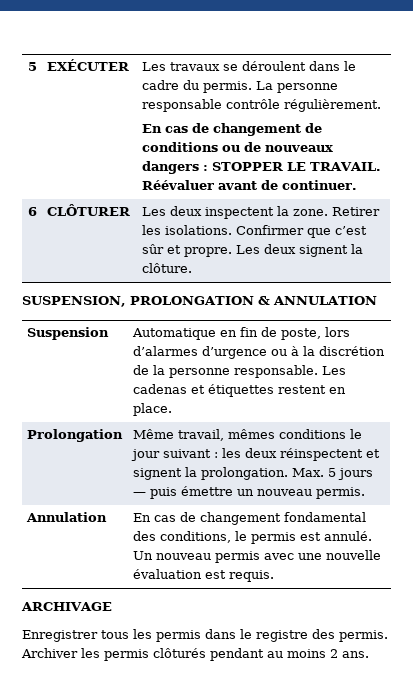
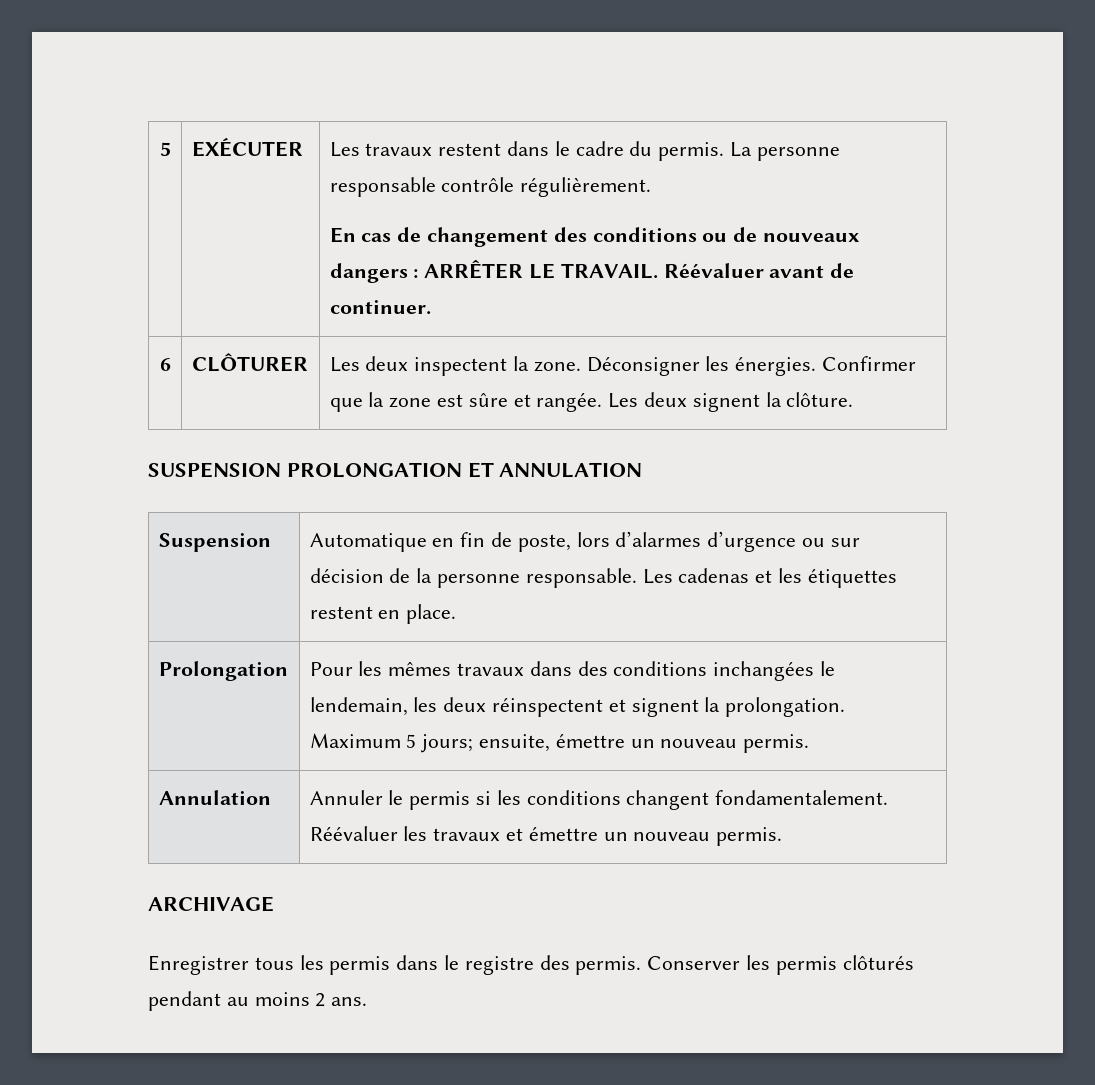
- 5 | EXÉCUTER | Les travaux se déroulent dans le cadre du permis. La personne responsable contrôle régulièrement.
- En cas de changement de conditions ou de nouveaux dangers : STOPPER LE TRAVAIL. Réévaluer avant de continuer.
+ 5 | EXÉCUTER | Les travaux restent dans le cadre du permis. La personne responsable contrôle régulièrement.
+ En cas de changement des conditions ou de nouveaux dangers : ARRÊTER LE TRAVAIL. Réévaluer avant de continuer.
- 6 | CLÔTURER | Les deux inspectent la zone. Retirer les isolations. Confirmer que c’est sûr et propre. Les deux signent la clôture.
+ 6 | CLÔTURER | Les deux inspectent la zone. Déconsigner les énergies. Confirmer que la zone est sûre et rangée. Les deux signent la clôture.
- SUSPENSION, PROLONGATION & ANNULATION
+ SUSPENSION PROLONGATION ET ANNULATION
- Suspension | Automatique en fin de poste, lors d’alarmes d’urgence ou à la discrétion de la personne responsable. Les cadenas et étiquettes restent en place.
+ Suspension | Automatique en fin de poste, lors d’alarmes d’urgence ou sur décision de la personne responsable. Les cadenas et les étiquettes restent en place.
- Prolongation | Même travail, mêmes conditions le jour suivant : les deux réinspectent et signent la prolongation. Max. 5 jours — puis émettre un nouveau permis.
+ Prolongation | Pour les mêmes travaux dans des conditions inchangées le lendemain, les deux réinspectent et signent la prolongation. Maximum 5 jours; ensuite, émettre un nouveau permis.
- Annulation | En cas de changement fondamental des conditions, le permis est annulé. Un nouveau permis avec une nouvelle évaluation est requis.
+ Annulation | Annuler le permis si les conditions changent fondamentalement. Réévaluer les travaux et émettre un nouveau permis.
- Archiver les permis clôturés pendant au moins 2 ans.
+ Conserver les permis clôturés pendant au moins 2 ans.

